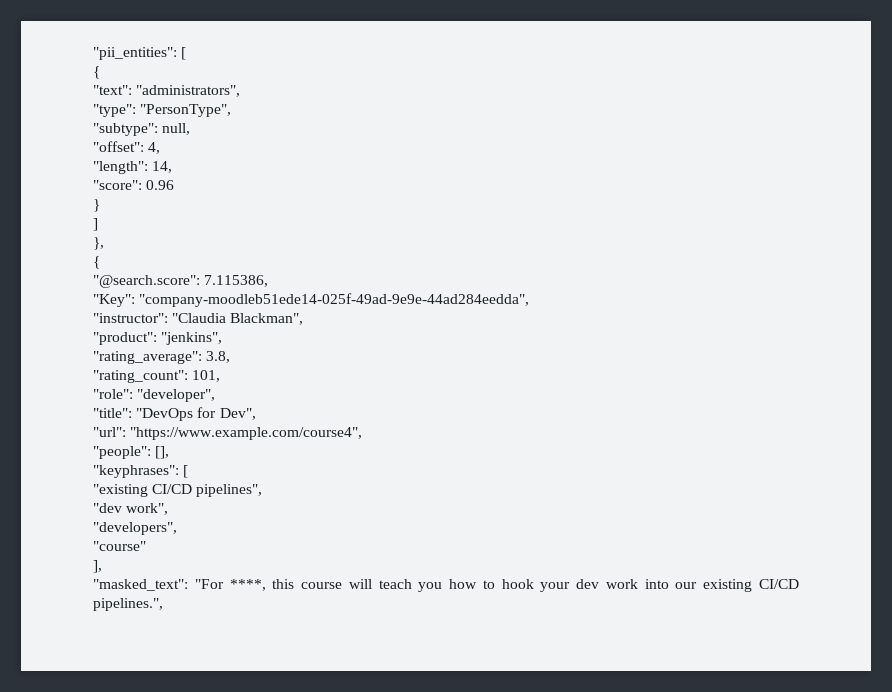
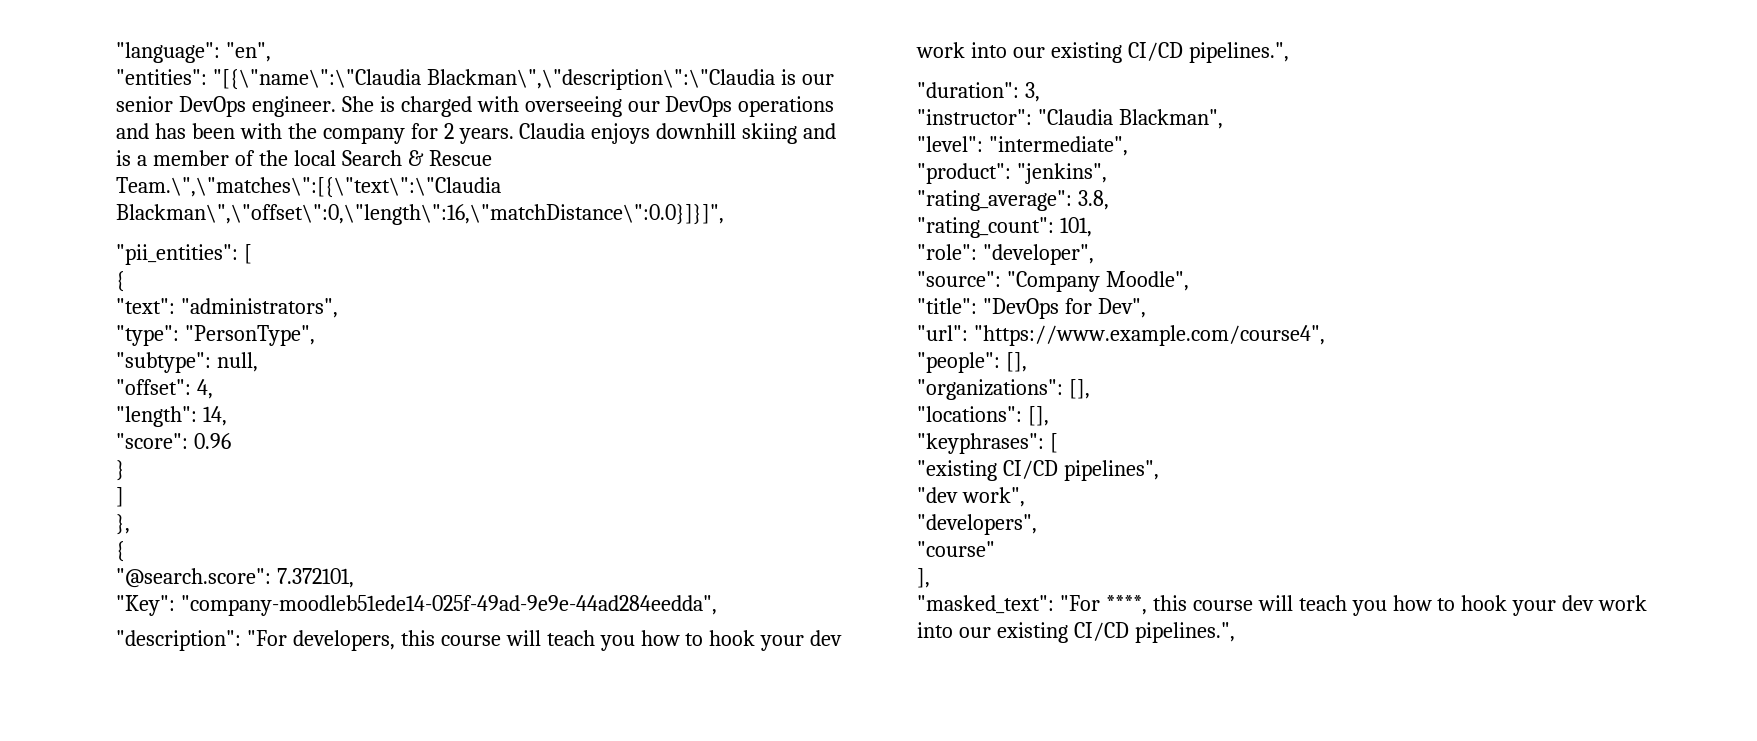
+ "language": "en",
+ "entities": "[{\"name\":\"Claudia Blackman\",\"description\":\"Claudia is our senior DevOps engineer. She is charged with overseeing our DevOps operations and has been with the company for 2 years. Claudia enjoys downhill skiing and is a member of the local Search & Rescue Team.\",\"matches\":[{\"text\":\"Claudia Blackman\",\"offset\":0,\"length\":16,\"matchDistance\":0.0}]}]",
- "@search.score": 7.115386,
+ "@search.score": 7.372101,
+ "description": "For developers, this course will teach you how to hook your dev work into our existing CI/CD pipelines.",
+ "duration": 3,
+ "level": "intermediate",
+ "source": "Company Moodle",
+ "organizations": [],
+ "locations": [],

